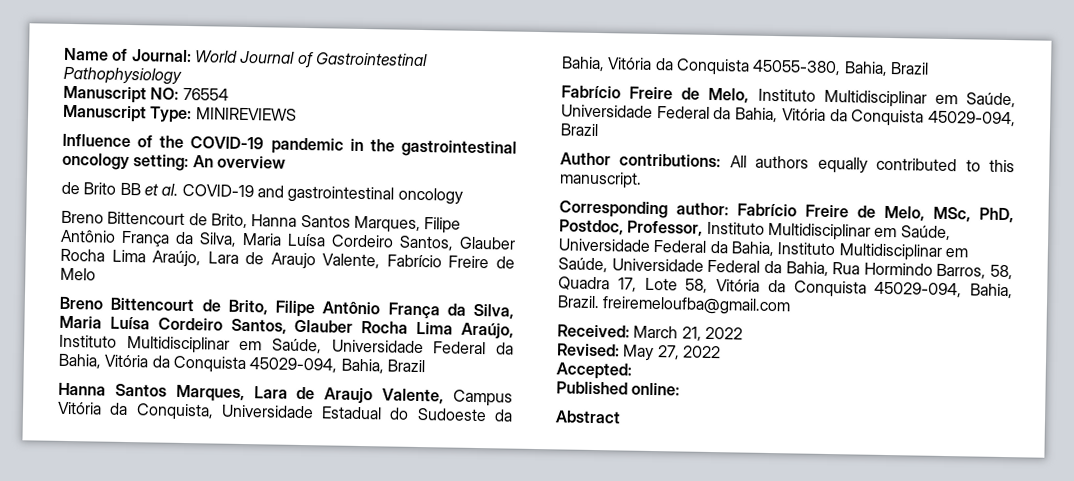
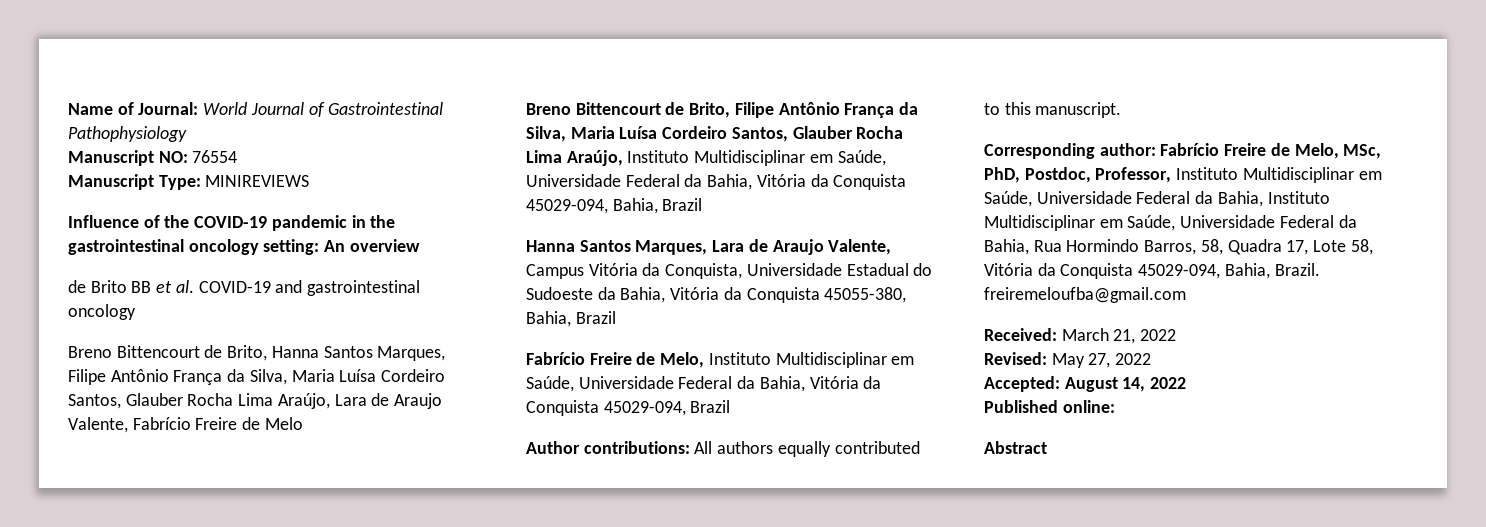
- Accepted:
+ Accepted: August 14, 2022

